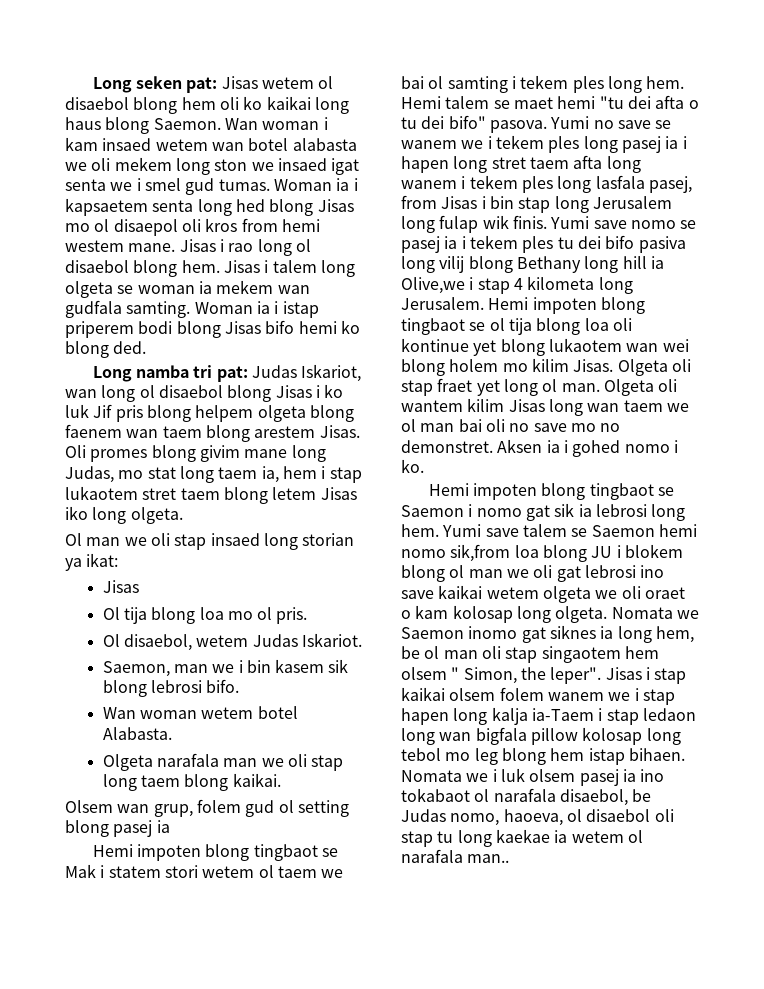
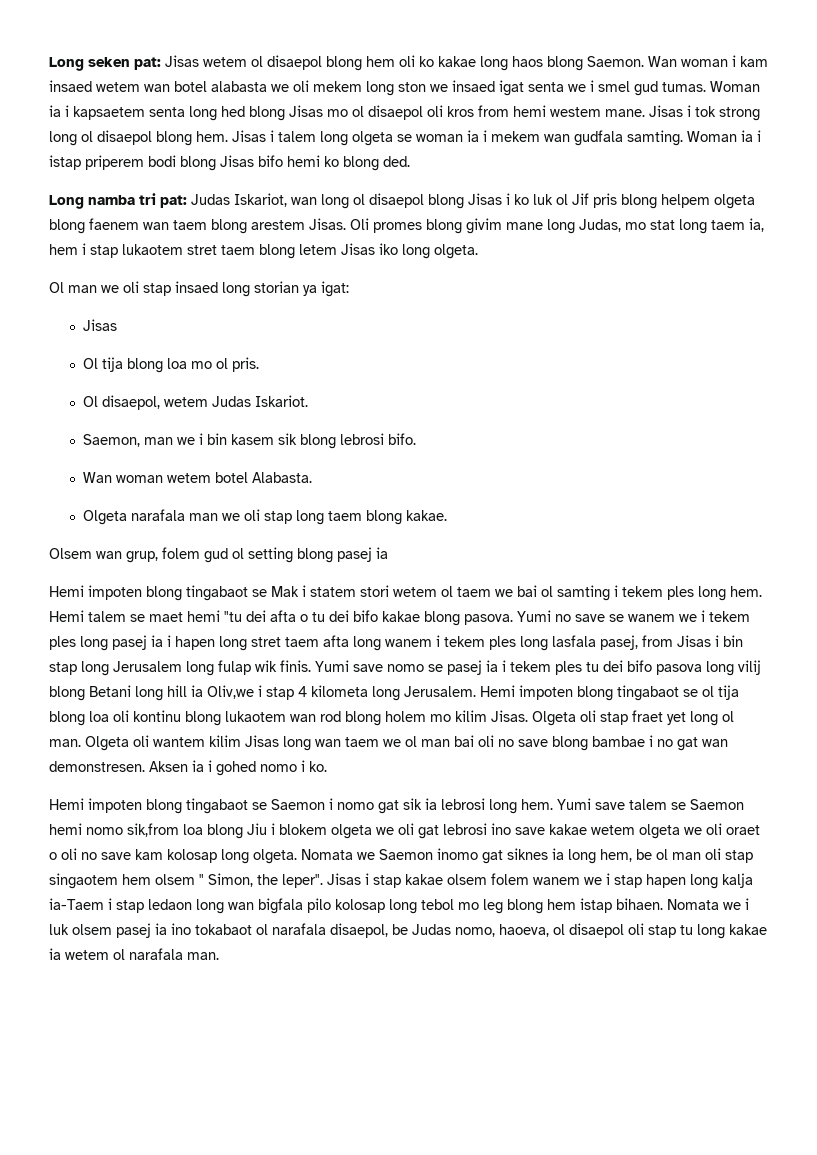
- Long seken pat: Jisas wetem ol disaebol blong hem oli ko kaikai long haus blong Saemon.
+ Long seken pat: Jisas wetem ol disaepol blong hem oli ko kakae long haos blong Saemon.
- Jisas i rao long ol disaebol blong hem.
+ Jisas i tok strong long ol disaepol blong hem.
- Jisas i talem long olgeta se woman ia mekem wan gudfala samting.
+ Jisas i talem long olgeta se woman ia i mekem wan gudfala samting.
- Long namba tri pat: Judas Iskariot, wan long ol disaebol blong Jisas i ko luk Jif pris blong helpem olgeta blong faenem wan taem blong arestem Jisas.
+ Long namba tri pat: Judas Iskariot, wan long ol disaepol blong Jisas i ko luk ol Jif pris blong helpem olgeta blong faenem wan taem blong arestem Jisas.
- Ol man we oli stap insaed long storian ya ikat:
+ Ol man we oli stap insaed long storian ya igat:
- Ol disaebol, wetem Judas Iskariot.
+ Ol disaepol, wetem Judas Iskariot.
- Olgeta narafala man we oli stap long taem blong kaikai.
+ Olgeta narafala man we oli stap long taem blong kakae.
- Hemi impoten blong tingbaot se Mak i statem stori wetem ol taem we bai ol samting i tekem ples long hem.
+ Hemi impoten blong tingabaot se Mak i statem stori wetem ol taem we bai ol samting i tekem ples long hem.
- Hemi talem se maet hemi "tu dei afta o tu dei bifo" pasova.
+ Hemi talem se maet hemi "tu dei afta o tu dei bifo kakae blong pasova.
- Yumi save nomo se pasej ia i tekem ples tu dei bifo pasiva long vilij blong Bethany long hill ia Olive,we i stap 4 kilometa long Jerusalem.
+ Yumi save nomo se pasej ia i tekem ples tu dei bifo pasova long vilij blong Betani long hill ia Oliv,we i stap 4 kilometa long Jerusalem.
- Hemi impoten blong tingbaot se ol tija blong loa oli kontinue yet blong lukaotem wan wei blong holem mo kilim Jisas.
+ Hemi impoten blong tingabaot se ol tija blong loa oli kontinu blong lukaotem wan rod blong holem mo kilim Jisas.
- Olgeta oli wantem kilim Jisas long wan taem we ol man bai oli no save mo no demonstret.
+ Olgeta oli wantem kilim Jisas long wan taem we ol man bai oli no save blong bambae i no gat wan demonstresen.
- Hemi impoten blong tingbaot se Saemon i nomo gat sik ia lebrosi long hem.
+ Hemi impoten blong tingabaot se Saemon i nomo gat sik ia lebrosi long hem.
- Yumi save talem se Saemon hemi nomo sik,from loa blong JU i blokem blong ol man we oli gat lebrosi ino save kaikai wetem olgeta we oli oraet o kam kolosap long olgeta.
+ Yumi save talem se Saemon hemi nomo sik,from loa blong Jiu i blokem olgeta we oli gat lebrosi ino save kakae wetem olgeta we oli oraet o oli no save kam kolosap long olgeta.
- Jisas i stap kaikai olsem folem wanem we i stap hapen long kalja ia-Taem i stap ledaon long wan bigfala pillow kolosap long tebol mo leg blong hem istap bihaen.
+ Jisas i stap kakae olsem folem wanem we i stap hapen long kalja ia-Taem i stap ledaon long wan bigfala pilo kolosap long tebol mo leg blong hem istap bihaen.
- Nomata we i luk olsem pasej ia ino tokabaot ol narafala disaebol, be Judas nomo, haoeva, ol disaebol oli stap tu long kaekae ia wetem ol narafala man..
+ Nomata we i luk olsem pasej ia ino tokabaot ol narafala disaepol, be Judas nomo, haoeva, ol disaepol oli stap tu long kakae ia wetem ol narafala man.

